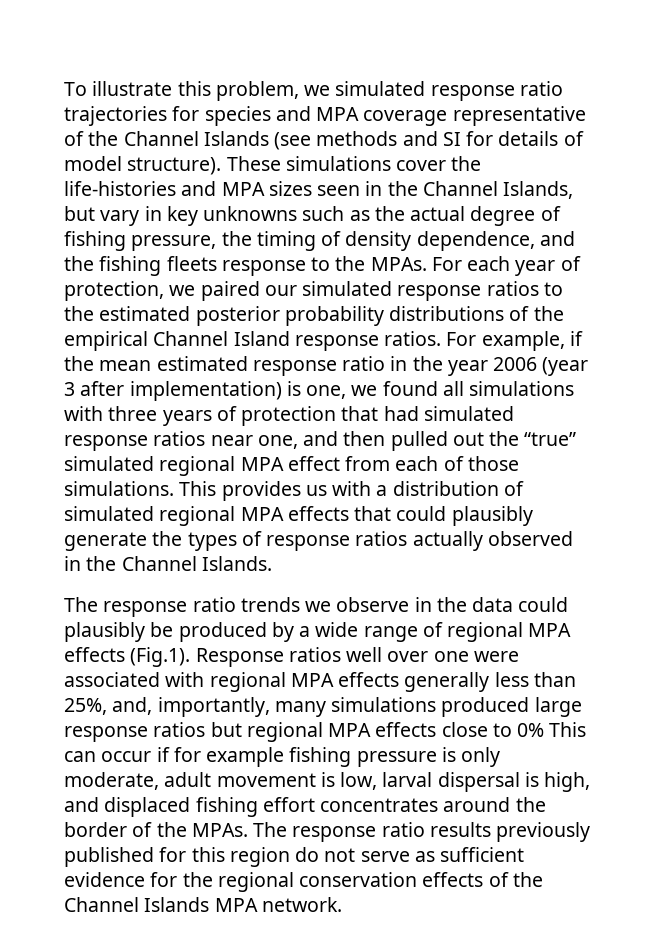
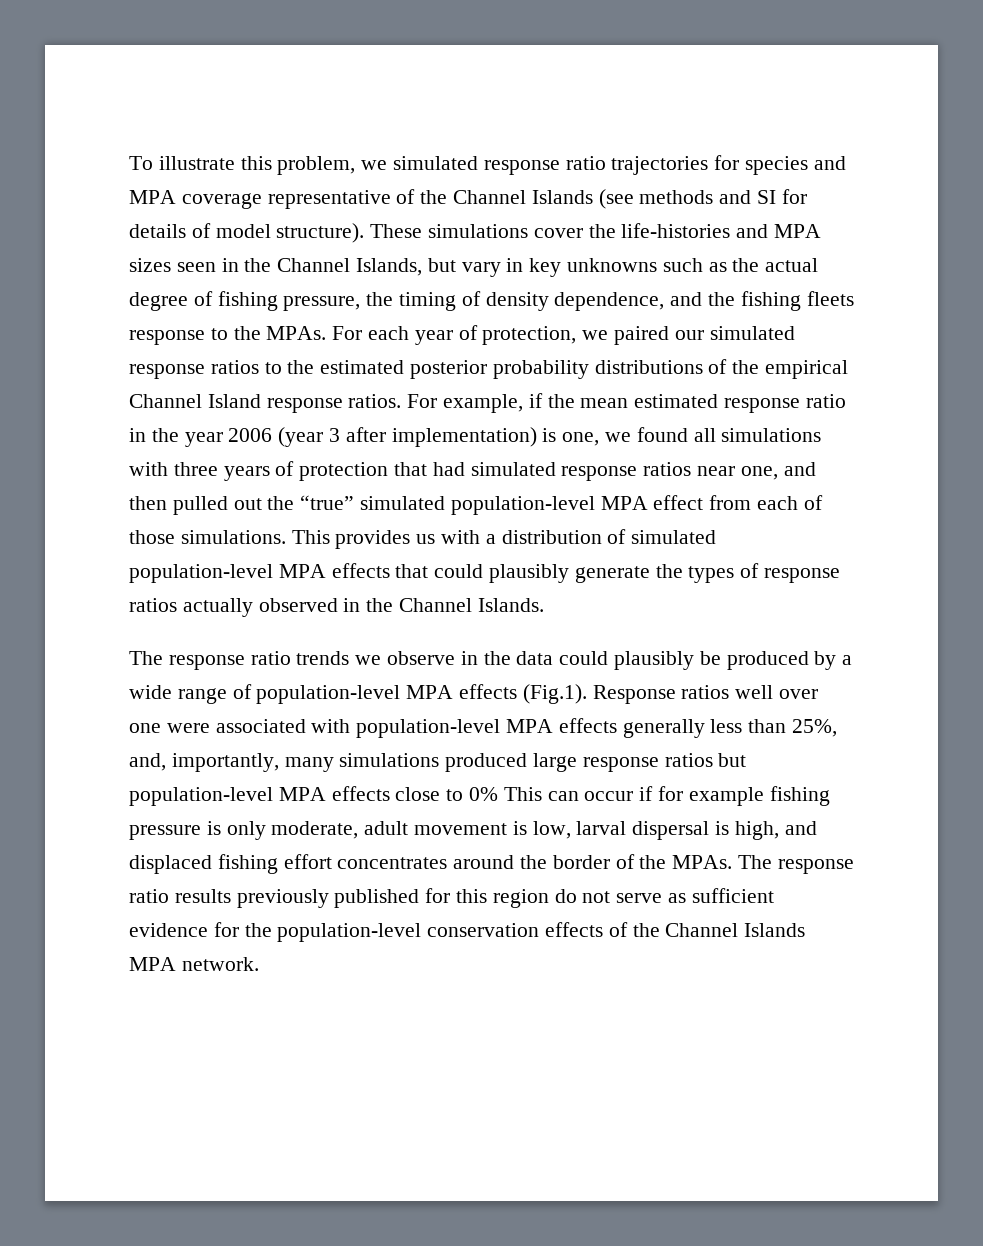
- For example, if the mean estimated response ratio in the year 2006 (year 3 after implementation) is one, we found all simulations with three years of protection that had simulated response ratios near one, and then pulled out the “true” simulated regional MPA effect from each of those simulations.
+ For example, if the mean estimated response ratio in the year 2006 (year 3 after implementation) is one, we found all simulations with three years of protection that had simulated response ratios near one, and then pulled out the “true” simulated population-level MPA effect from each of those simulations.
- This provides us with a distribution of simulated regional MPA effects that could plausibly generate the types of response ratios actually observed in the Channel Islands.
+ This provides us with a distribution of simulated population-level MPA effects that could plausibly generate the types of response ratios actually observed in the Channel Islands.
- The response ratio trends we observe in the data could plausibly be produced by a wide range of regional MPA effects (Fig.1). Response ratios well over one were associated with regional MPA effects generally less than 25%, and, importantly, many simulations produced large response ratios but regional MPA effects close to 0% This can occur if for example fishing pressure is only moderate, adult movement is low, larval dispersal is high, and displaced fishing effort concentrates around the border of the MPAs.
+ The response ratio trends we observe in the data could plausibly be produced by a wide range of population-level MPA effects (Fig.1). Response ratios well over one were associated with population-level MPA effects generally less than 25%, and, importantly, many simulations produced large response ratios but population-level MPA effects close to 0% This can occur if for example fishing pressure is only moderate, adult movement is low, larval dispersal is high, and displaced fishing effort concentrates around the border of the MPAs.
- The response ratio results previously published for this region do not serve as sufficient evidence for the regional conservation effects of the Channel Islands MPA network.
+ The response ratio results previously published for this region do not serve as sufficient evidence for the population-level conservation effects of the Channel Islands MPA network.

